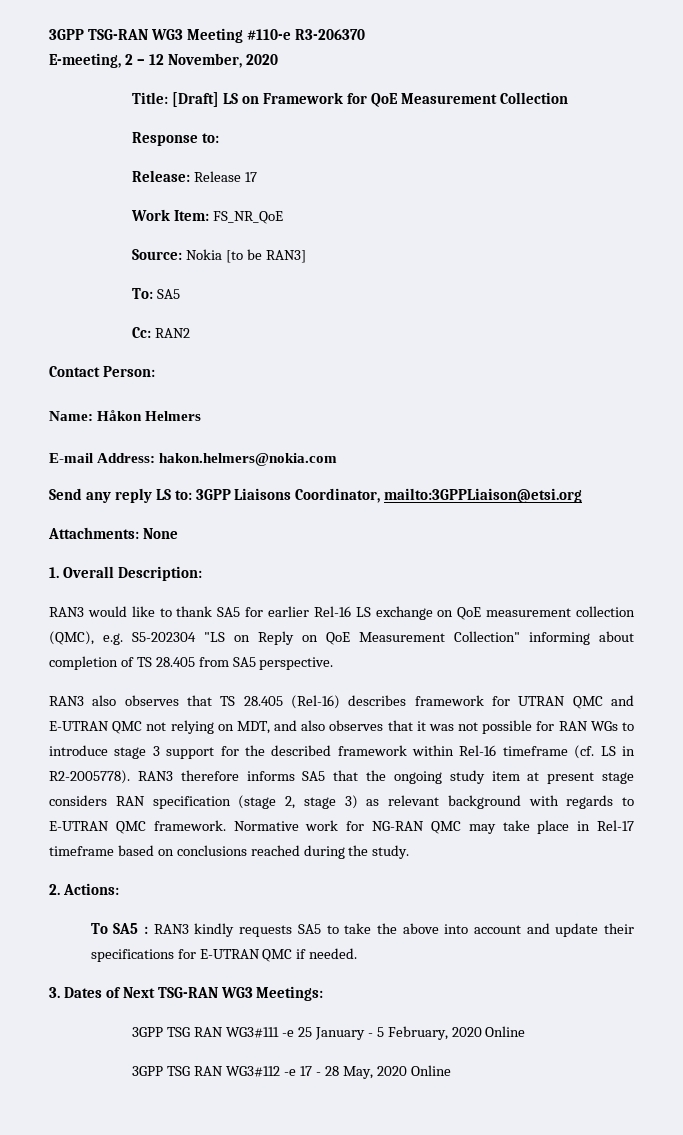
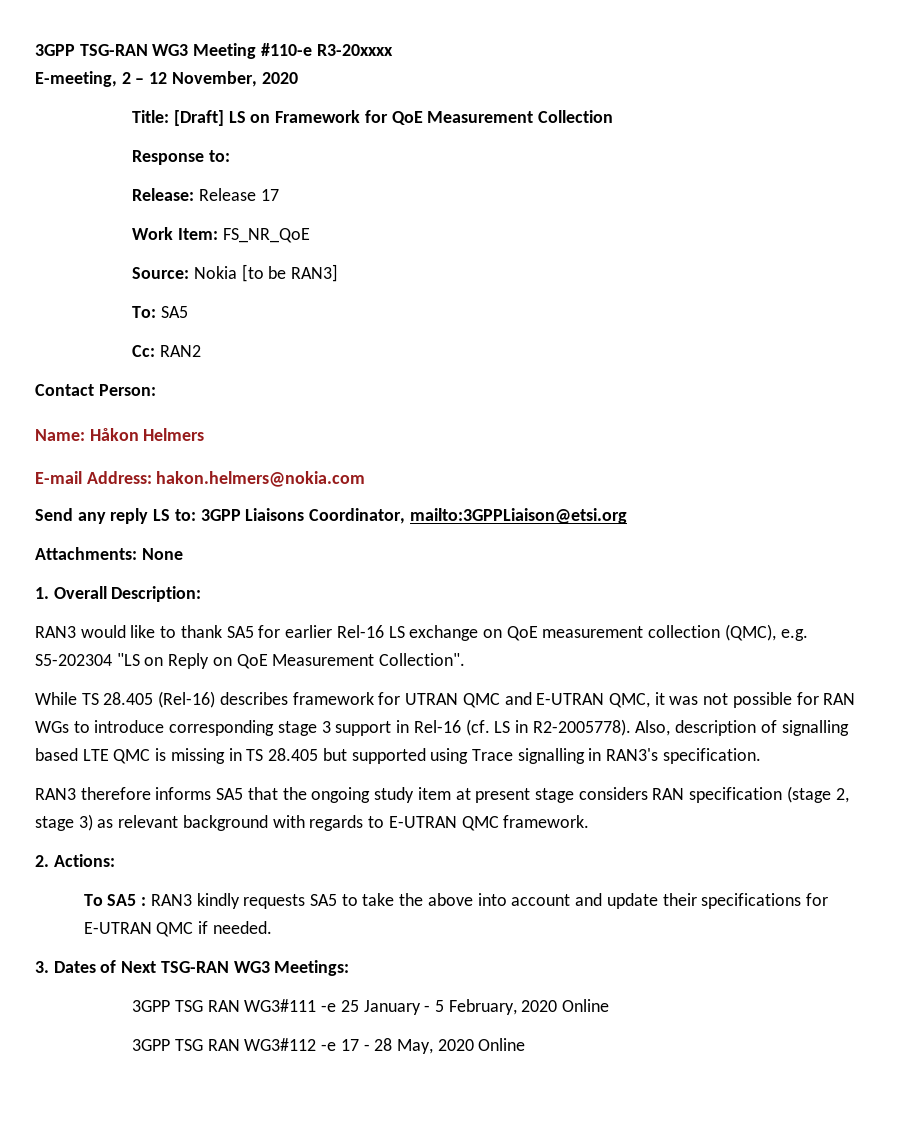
- 3GPP TSG-RAN WG3 Meeting #110-e R3-206370
+ 3GPP TSG-RAN WG3 Meeting #110-e R3-20xxxx
- RAN3 would like to thank SA5 for earlier Rel-16 LS exchange on QoE measurement collection (QMC), e.g. S5-202304 "LS on Reply on QoE Measurement Collection" informing about completion of TS 28.405 from SA5 perspective.
- RAN3 also observes that TS 28.405 (Rel-16) describes framework for UTRAN QMC and E-UTRAN QMC not relying on MDT, and also observes that it was not possible for RAN WGs to introduce stage 3 support for the described framework within Rel-16 timeframe (cf. LS in R2-2005778). RAN3 therefore informs SA5 that the ongoing study item at present stage considers RAN specification (stage 2, stage 3) as relevant background with regards to E-UTRAN QMC framework. Normative work for NG-RAN QMC may take place in Rel-17 timeframe based on conclusions reached during the study.
+ RAN3 would like to thank SA5 for earlier Rel-16 LS exchange on QoE measurement collection (QMC), e.g. S5-202304 "LS on Reply on QoE Measurement Collection".
+ While TS 28.405 (Rel-16) describes framework for UTRAN QMC and E-UTRAN QMC, it was not possible for RAN WGs to introduce corresponding stage 3 support in Rel-16 (cf. LS in R2-2005778). Also, description of signalling based LTE QMC is missing in TS 28.405 but supported using Trace signalling in RAN3's specification.
+ RAN3 therefore informs SA5 that the ongoing study item at present stage considers RAN specification (stage 2, stage 3) as relevant background with regards to E-UTRAN QMC framework.

